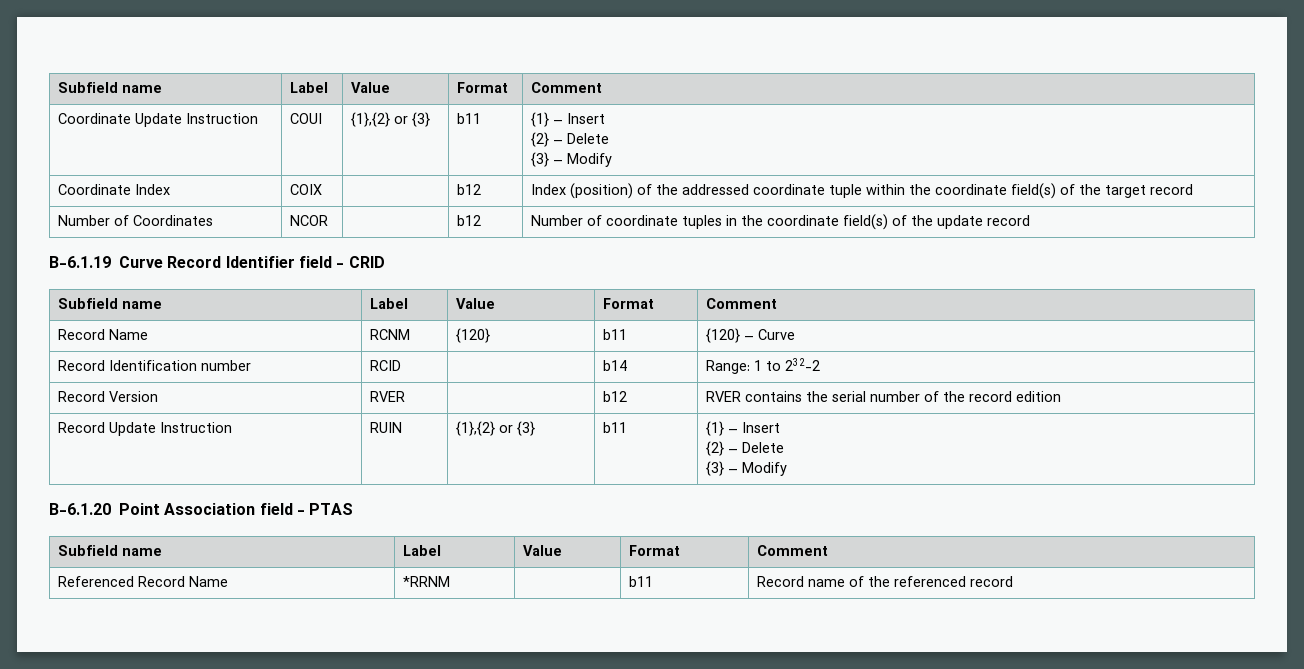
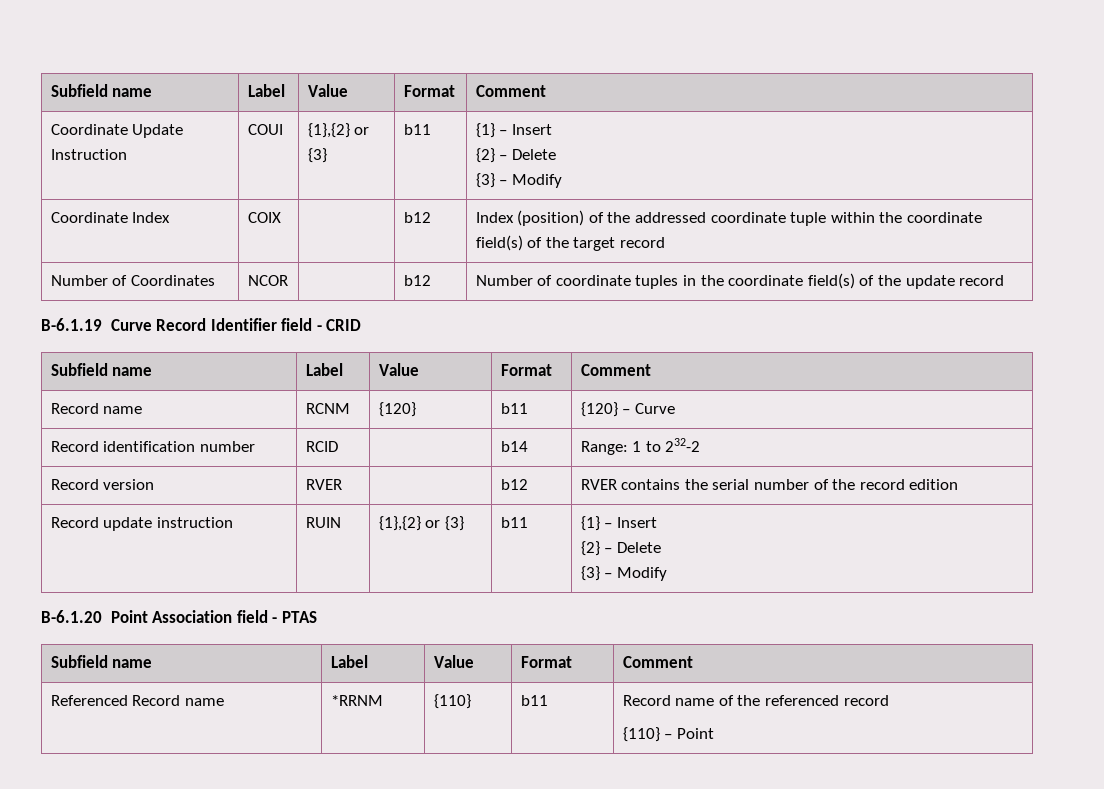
- Record Name | RCNM | {120} | b11 | {120} – Curve
+ Record name | RCNM | {120} | b11 | {120} – Curve
- Record Identification number | RCID | | b14 | Range: 1 to 232-2
+ Record identification number | RCID | | b14 | Range: 1 to 232-2
- Record Version | RVER | | b12 | RVER contains the serial number of the record edition
+ Record version | RVER | | b12 | RVER contains the serial number of the record edition
- Record Update Instruction | RUIN | {1},{2} or {3} | b11 | {1} – Insert
+ Record update instruction | RUIN | {1},{2} or {3} | b11 | {1} – Insert
- Referenced Record Name | *RRNM | | b11 | Record name of the referenced record
+ Referenced Record name | *RRNM | {110} | b11 | Record name of the referenced record
+ {110} – Point

